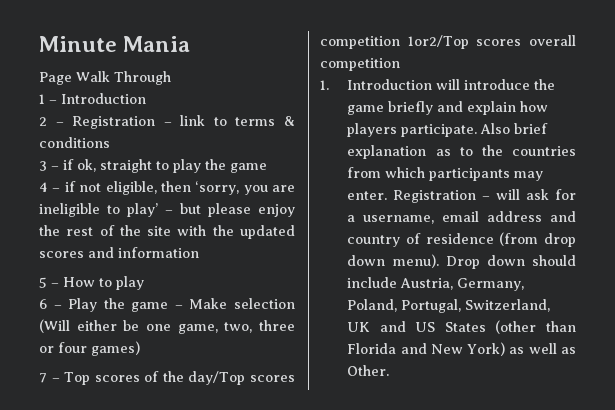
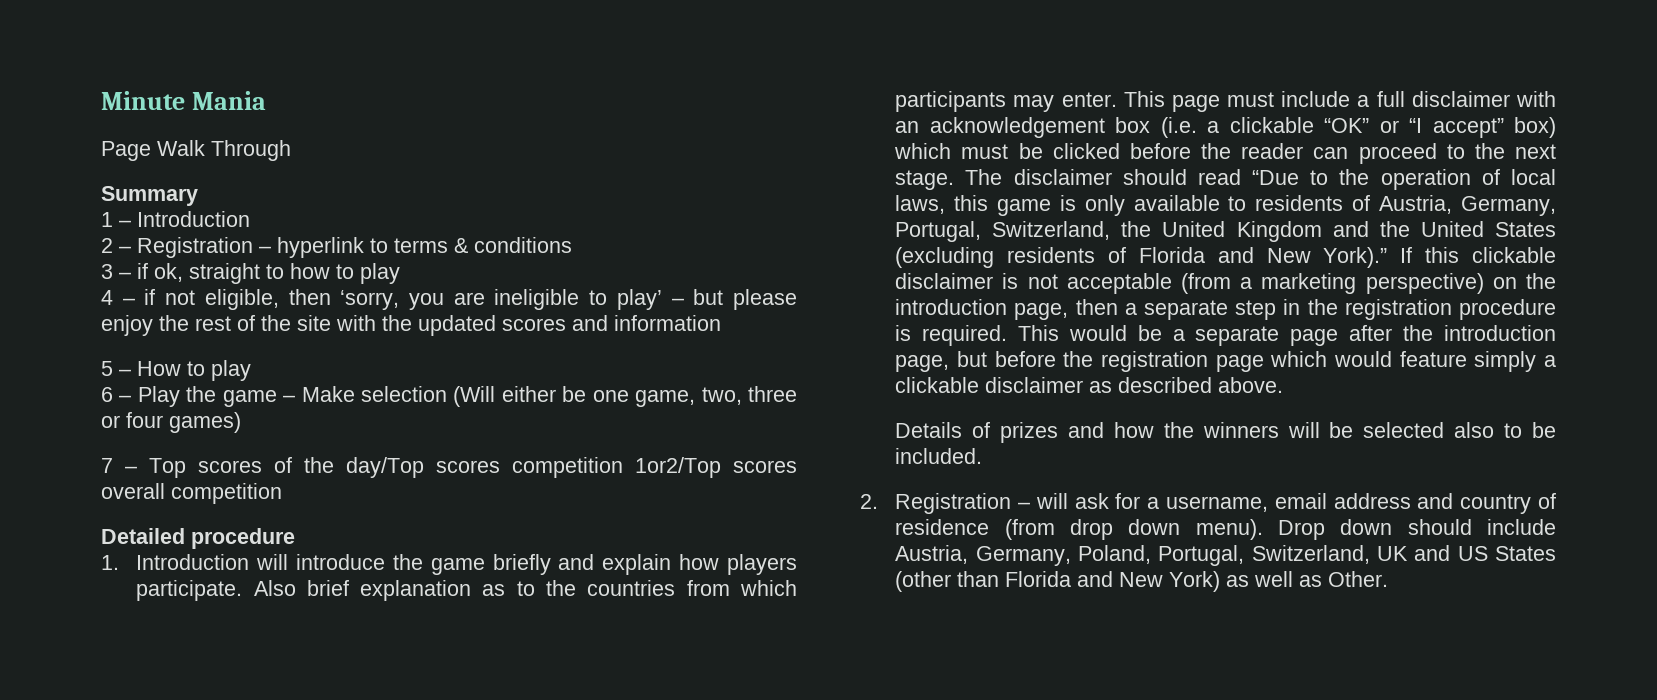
+ Summary
- 2 – Registration – link to terms & conditions
+ 2 – Registration – hyperlink to terms & conditions
- 3 – if ok, straight to play the game
+ 3 – if ok, straight to how to play
+ Detailed procedure
- Registration – will ask for a username, email address and country of residence (from drop down menu).
+ This page must include a full disclaimer with an acknowledgement box (i.e. a clickable “OK” or “I accept” box) which must be clicked before the reader can proceed to the next stage. The disclaimer should read “Due to the operation of local laws, this game is only available to residents of Austria, Germany, Portugal, Switzerland, the United Kingdom and the United States (excluding residents of Florida and New York).” If this clickable disclaimer is not acceptable (from a marketing perspective) on the introduction page, then a separate step in the registration procedure is required. This would be a separate page after the introduction page, but before the registration page which would feature simply a clickable disclaimer as described above.
+ Details of prizes and how the winners will be selected also to be included.
+ 2. Registration – will ask for a username, email address and country of residence (from drop down menu).

